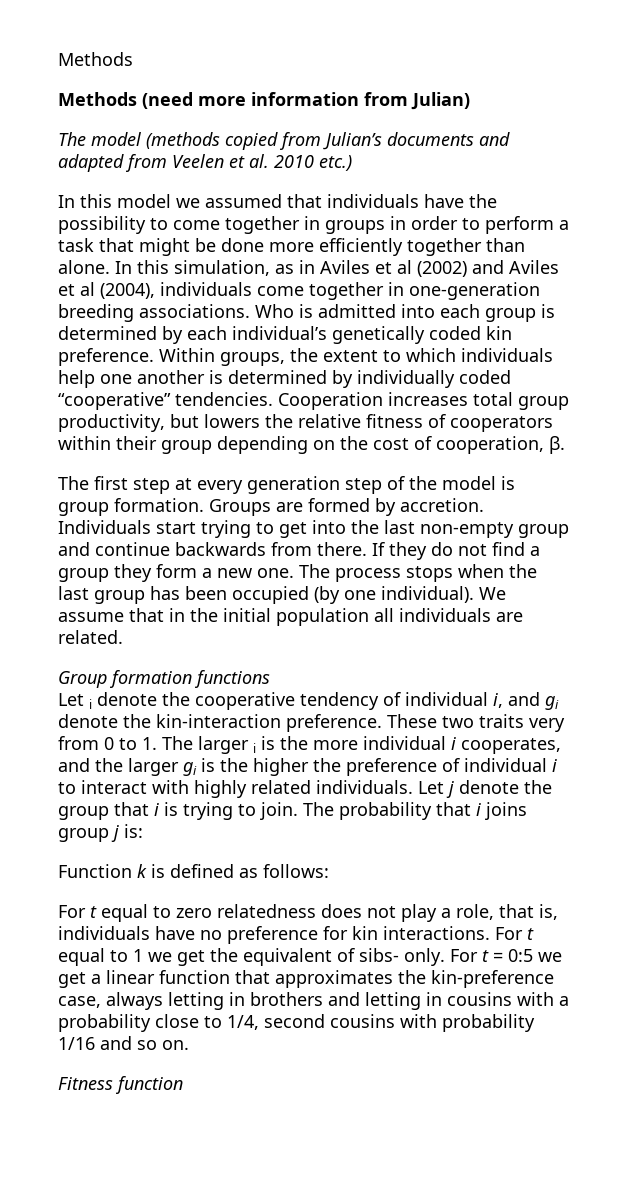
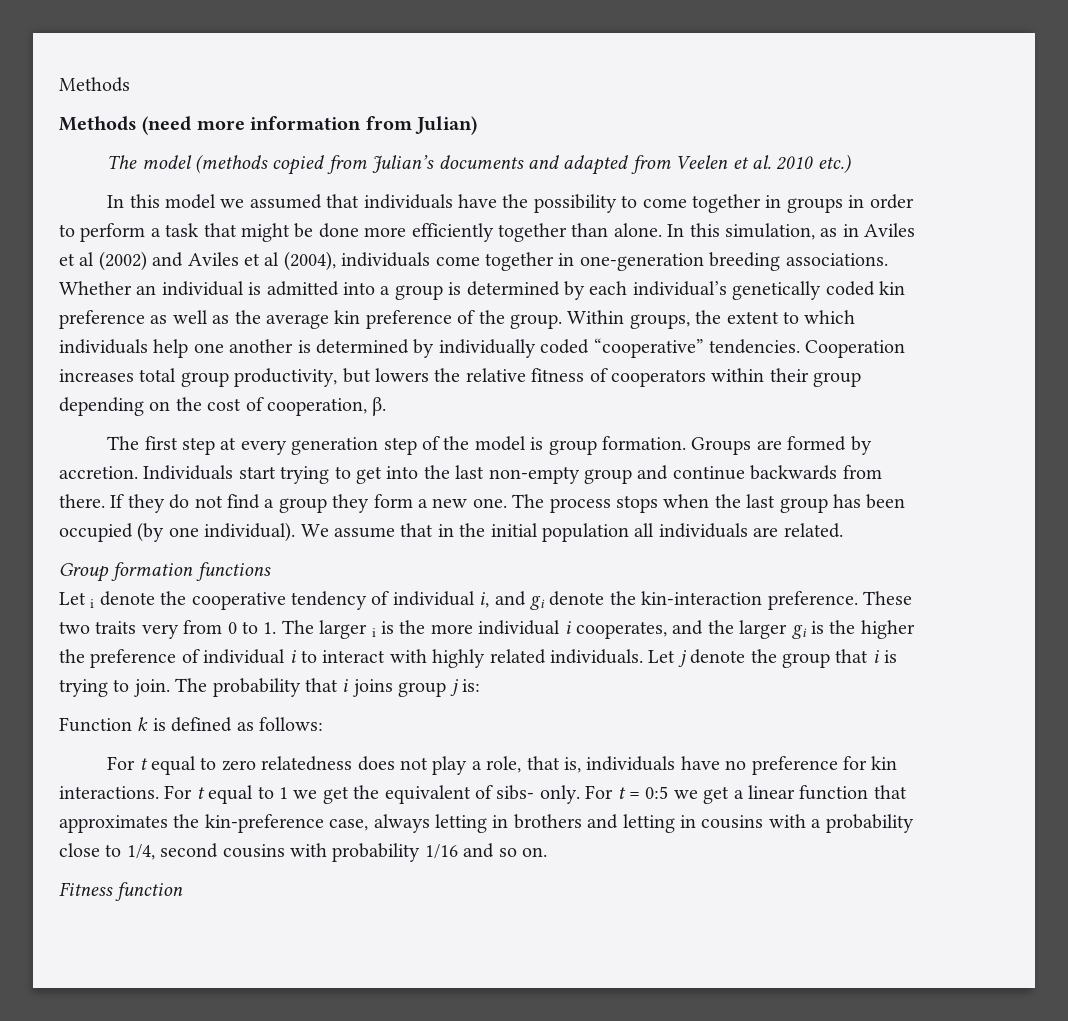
- Who is admitted into each group is determined by each individual’s genetically coded kin preference.
+ Whether an individual is admitted into a group is determined by each individual’s genetically coded kin preference as well as the average kin preference of the group.

